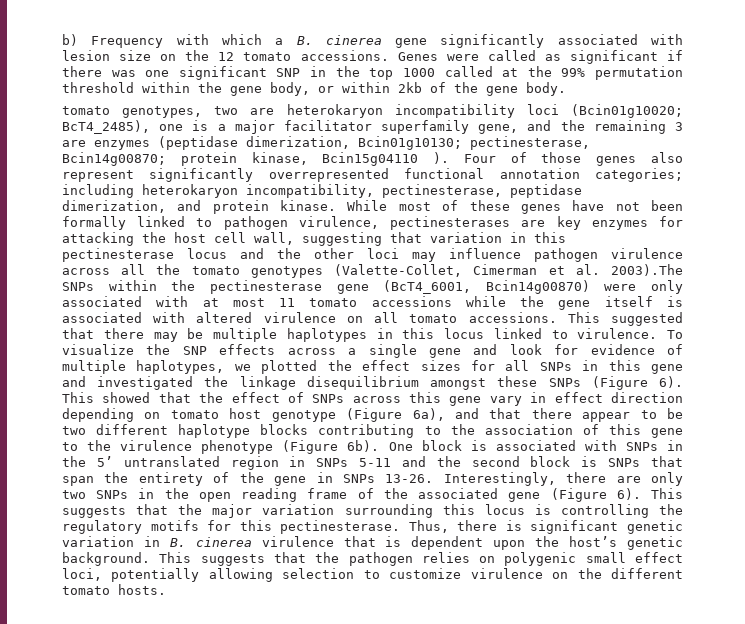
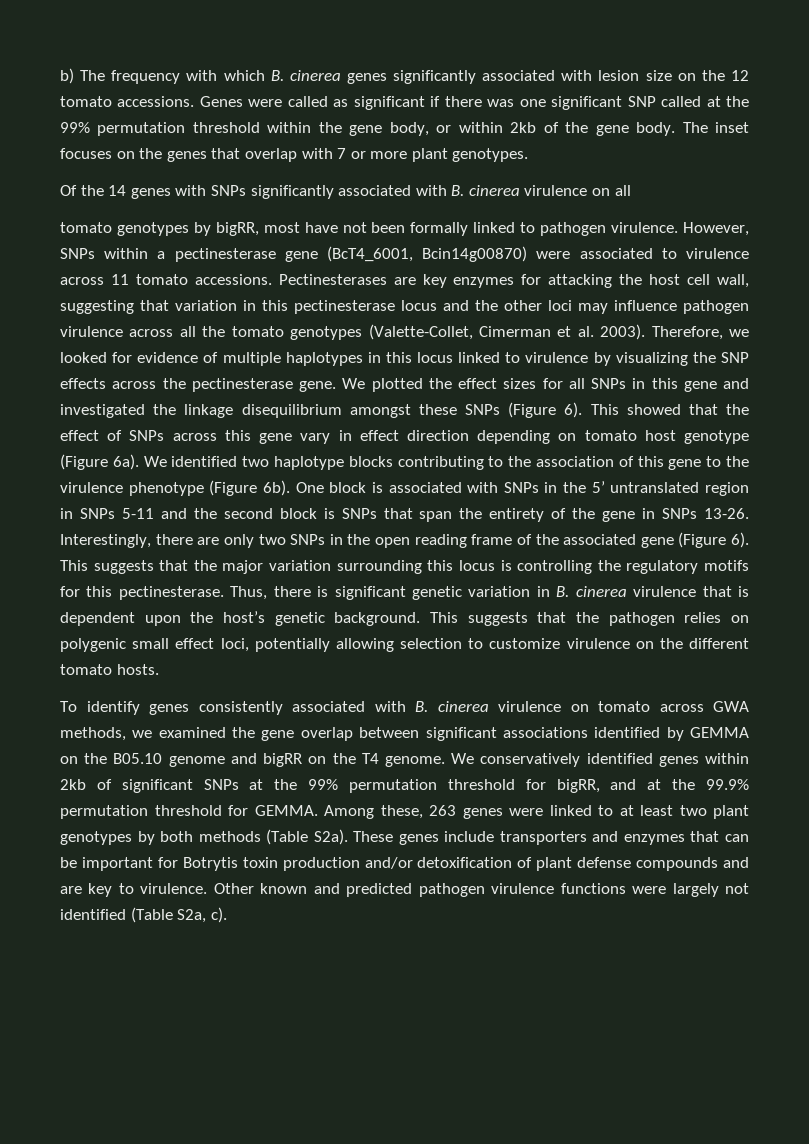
- b) Frequency with which a B. cinerea gene significantly associated with lesion size on the 12 tomato accessions.
+ b) The frequency with which B. cinerea genes significantly associated with lesion size on the 12 tomato accessions.
- Genes were called as significant if there was one significant SNP in the top 1000 called at the 99% permutation threshold within the gene body, or within 2kb of the gene body.
- tomato genotypes, two are heterokaryon incompatibility loci (Bcin01g10020; BcT4_2485), one is a major facilitator superfamily gene, and the remaining 3 are enzymes (peptidase dimerization, Bcin01g10130; pectinesterase, Bcin14g00870; protein kinase, Bcin15g04110 ). Four of those genes also represent significantly overrepresented functional annotation categories; including heterokaryon incompatibility, pectinesterase, peptidase dimerization, and protein kinase. While most of these genes have not been formally linked to pathogen virulence, pectinesterases are key enzymes for attacking the host cell wall, suggesting that variation in this pectinesterase locus and the other loci may influence pathogen virulence across all the tomato genotypes (Valette-Collet, Cimerman et al. 2003).The SNPs within the pectinesterase gene (BcT4_6001, Bcin14g00870) were only associated with at most 11 tomato accessions while the gene itself is associated with altered virulence on all tomato accessions. This suggested that there may be multiple haplotypes in this locus linked to virulence. To visualize the SNP effects across a single gene and look for evidence of multiple haplotypes, we plotted the effect sizes for all SNPs in this gene and investigated the linkage disequilibrium amongst these SNPs (Figure 6).
+ Genes were called as significant if there was one significant SNP called at the 99% permutation threshold within the gene body, or within 2kb of the gene body. The inset focuses on the genes that overlap with 7 or more plant genotypes.
+ Of the 14 genes with SNPs significantly associated with B. cinerea virulence on all
+ tomato genotypes by bigRR, most have not been formally linked to pathogen virulence. However, SNPs within a pectinesterase gene (BcT4_6001, Bcin14g00870) were associated to virulence across 11 tomato accessions. Pectinesterases are key enzymes for attacking the host cell wall, suggesting that variation in this pectinesterase locus and the other loci may influence pathogen virulence across all the tomato genotypes (Valette-Collet, Cimerman et al. 2003). Therefore, we looked for evidence of multiple haplotypes in this locus linked to virulence by visualizing the SNP effects across the pectinesterase gene. We plotted the effect sizes for all SNPs in this gene and investigated the linkage disequilibrium amongst these SNPs (Figure 6).
- This showed that the effect of SNPs across this gene vary in effect direction depending on tomato host genotype (Figure 6a), and that there appear to be two different haplotype blocks contributing to the association of this gene to the virulence phenotype (Figure 6b).
+ This showed that the effect of SNPs across this gene vary in effect direction depending on tomato host genotype (Figure 6a). We identified two haplotype blocks contributing to the association of this gene to the virulence phenotype (Figure 6b).
+ To identify genes consistently associated with B. cinerea virulence on tomato across GWA methods, we examined the gene overlap between significant associations identified by GEMMA on the B05.10 genome and bigRR on the T4 genome. We conservatively identified genes within 2kb of significant SNPs at the 99% permutation threshold for bigRR, and at the 99.9% permutation threshold for GEMMA. Among these, 263 genes were linked to at least two plant genotypes by both methods (Table S2a). These genes include transporters and enzymes that can be important for Botrytis toxin production and/or detoxification of plant defense compounds and are key to virulence. Other known and predicted pathogen virulence functions were largely not identified (Table S2a, c).

